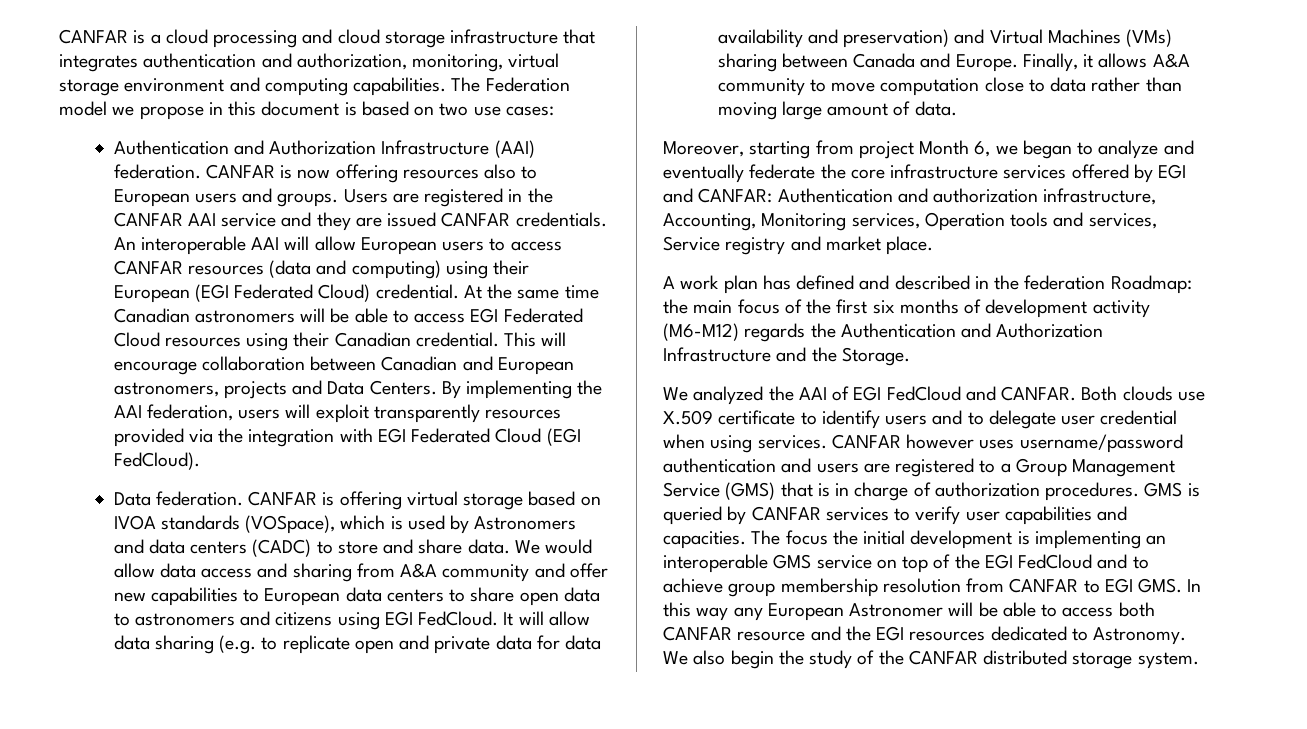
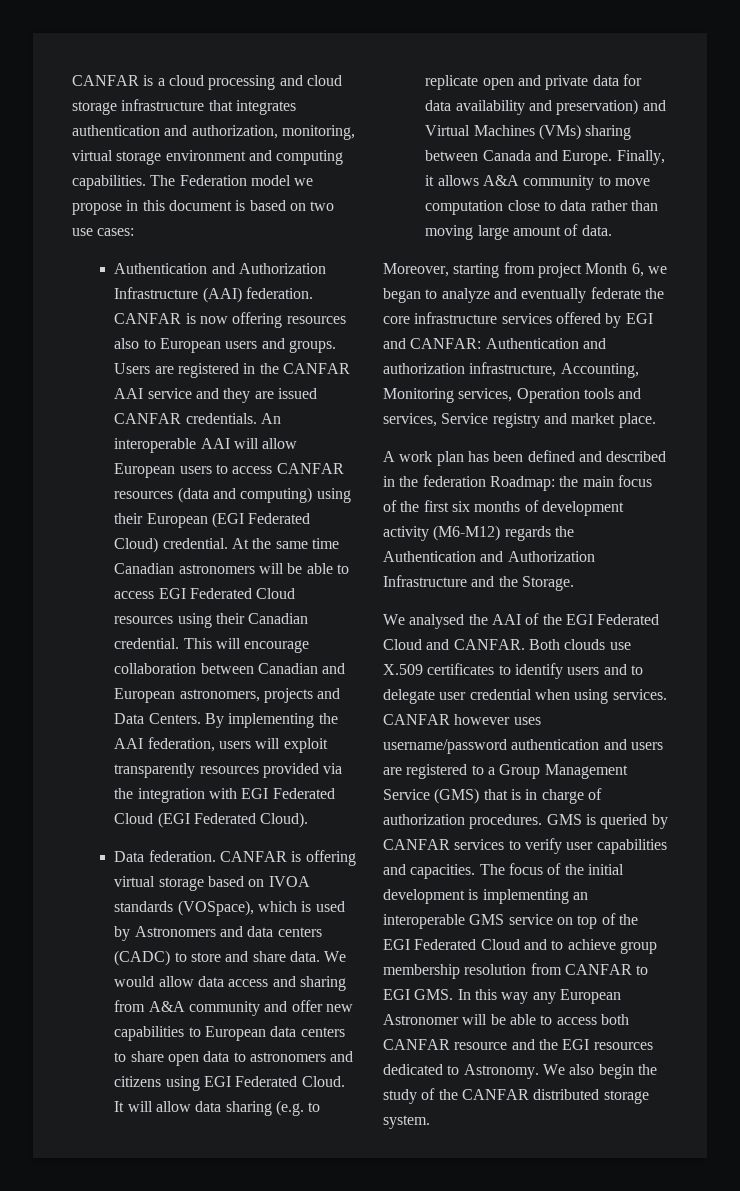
- By implementing the AAI federation, users will exploit transparently resources provided via the integration with EGI Federated Cloud (EGI FedCloud).
+ By implementing the AAI federation, users will exploit transparently resources provided via the integration with EGI Federated Cloud (EGI Federated Cloud).
- We would allow data access and sharing from A&A community and offer new capabilities to European data centers to share open data to astronomers and citizens using EGI FedCloud.
+ We would allow data access and sharing from A&A community and offer new capabilities to European data centers to share open data to astronomers and citizens using EGI Federated Cloud.
- A work plan has defined and described in the federation Roadmap: the main focus of the first six months of development activity (M6-M12) regards the Authentication and Authorization Infrastructure and the Storage.
+ A work plan has been defined and described in the federation Roadmap: the main focus of the first six months of development activity (M6-M12) regards the Authentication and Authorization Infrastructure and the Storage.
- We analyzed the AAI of EGI FedCloud and CANFAR.
+ We analysed the AAI of the EGI Federated Cloud and CANFAR.
- Both clouds use X.509 certificate to identify users and to delegate user credential when using services.
+ Both clouds use X.509 certificates to identify users and to delegate user credential when using services.
- The focus the initial development is implementing an interoperable GMS service on top of the EGI FedCloud and to achieve group membership resolution from CANFAR to EGI GMS. In this way any European Astronomer will be able to access both CANFAR resource and the EGI resources dedicated to Astronomy.
+ The focus of the initial development is implementing an interoperable GMS service on top of the EGI Federated Cloud and to achieve group membership resolution from CANFAR to EGI GMS. In this way any European Astronomer will be able to access both CANFAR resource and the EGI resources dedicated to Astronomy.

